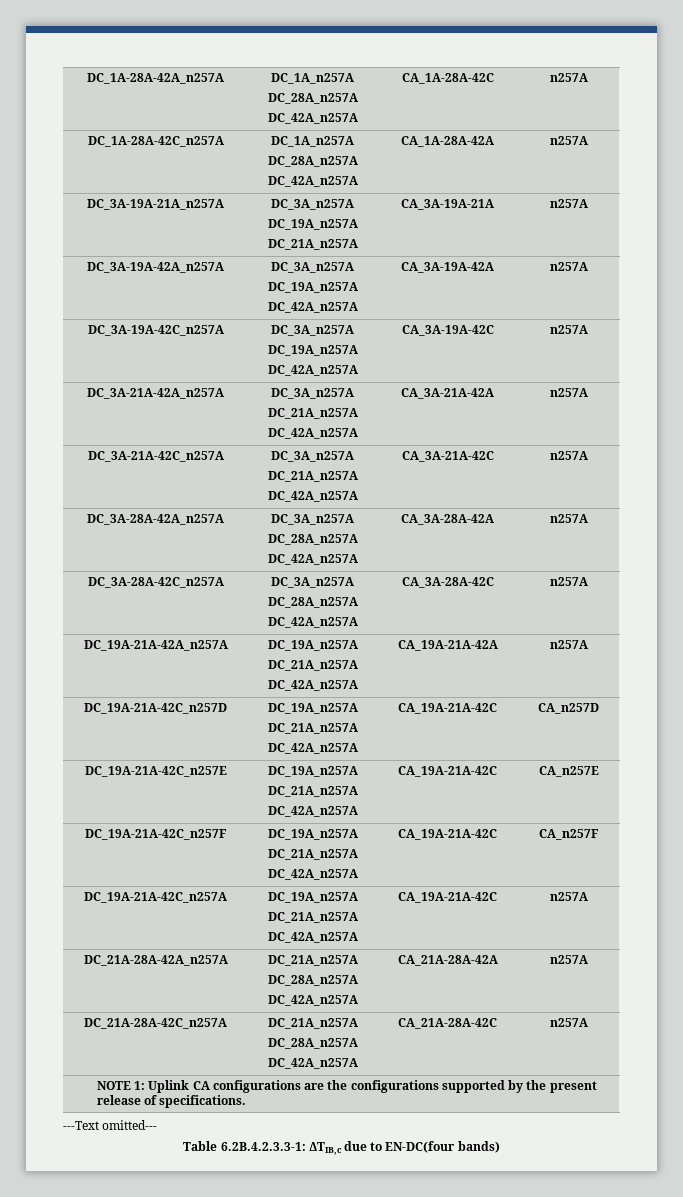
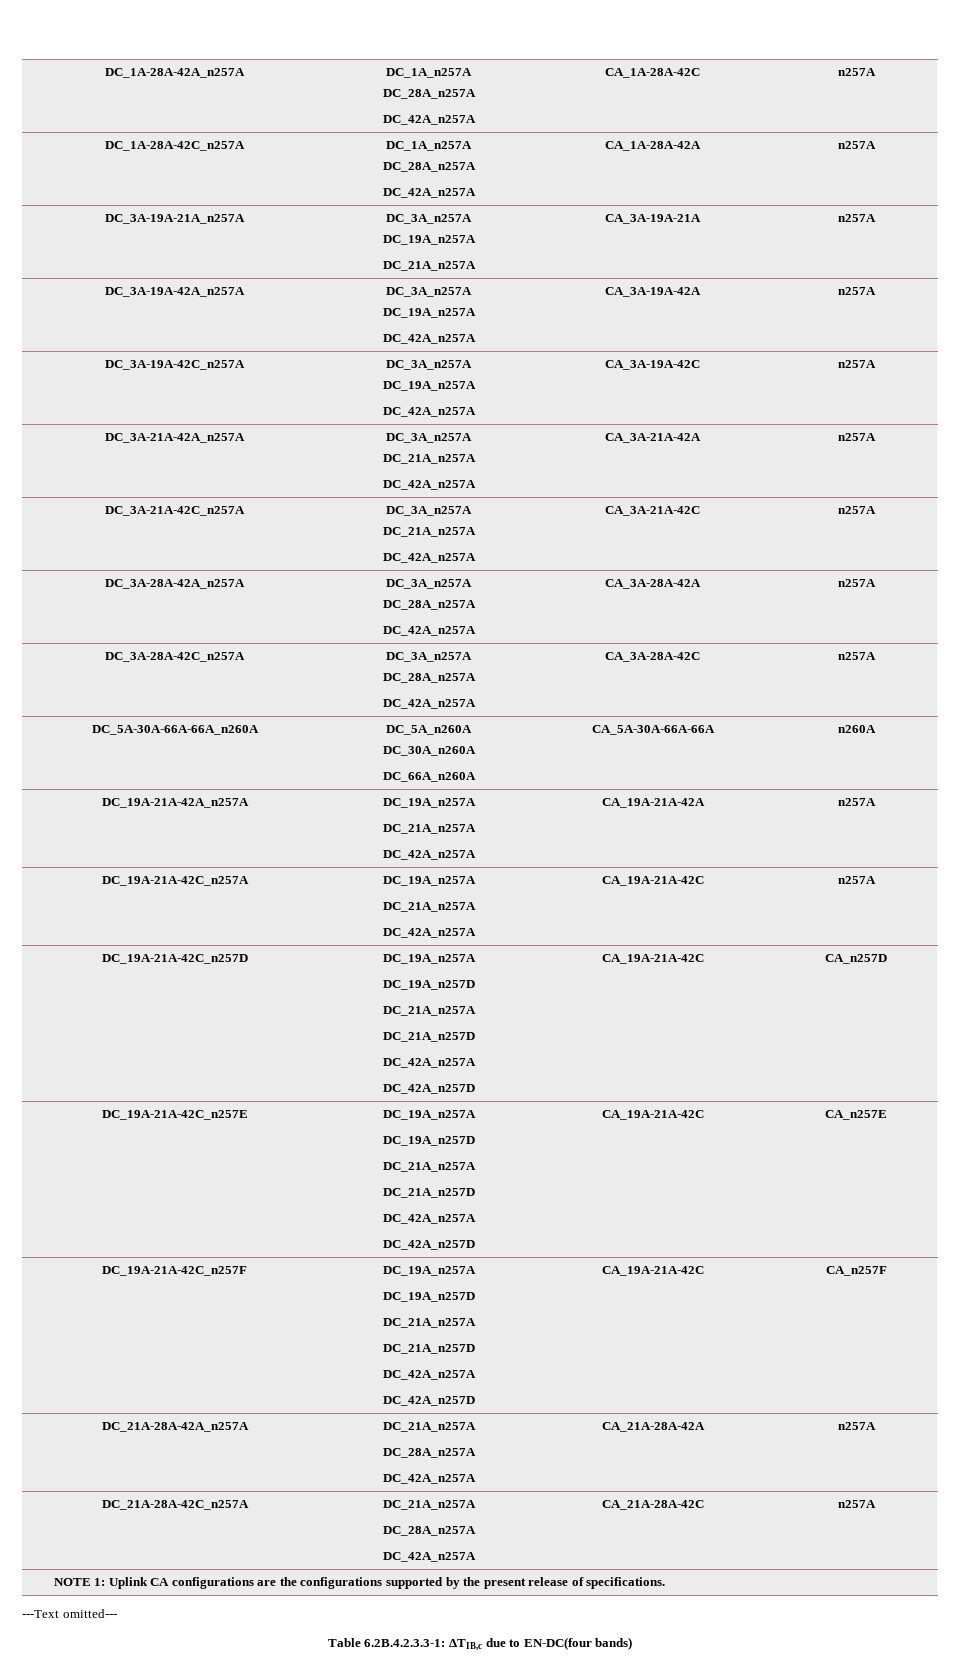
+ DC_5A-30A-66A-66A_n260A | DC_5A_n260A
+ DC_30A_n260A
+ DC_66A_n260A | CA_5A-30A-66A-66A | n260A
- DC_19A-21A-42C_n257D | DC_19A_n257A
- DC_21A_n257A
- DC_42A_n257A | CA_19A-21A-42C | CA_n257D
- DC_19A-21A-42C_n257E | DC_19A_n257A
- DC_21A_n257A
- DC_42A_n257A | CA_19A-21A-42C | CA_n257E
- DC_19A-21A-42C_n257F | DC_19A_n257A
- DC_21A_n257A
- DC_42A_n257A | CA_19A-21A-42C | CA_n257F
+ DC_19A-21A-42C_n257D | DC_19A_n257A
+ DC_19A_n257D
+ DC_21A_n257A
+ DC_21A_n257D
+ DC_42A_n257A
+ DC_42A_n257D | CA_19A-21A-42C | CA_n257D
+ DC_19A-21A-42C_n257E | DC_19A_n257A
+ DC_19A_n257D
+ DC_21A_n257A
+ DC_21A_n257D
+ DC_42A_n257A
+ DC_42A_n257D | CA_19A-21A-42C | CA_n257E
+ DC_19A-21A-42C_n257F | DC_19A_n257A
+ DC_19A_n257D
+ DC_21A_n257A
+ DC_21A_n257D
+ DC_42A_n257A
+ DC_42A_n257D | CA_19A-21A-42C | CA_n257F

